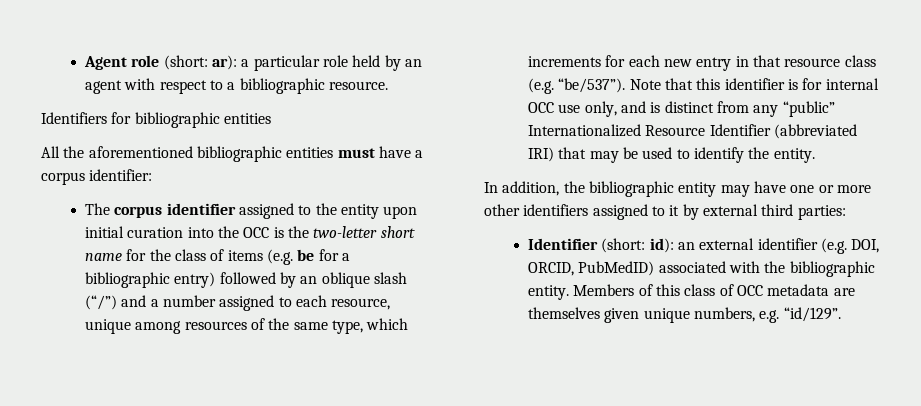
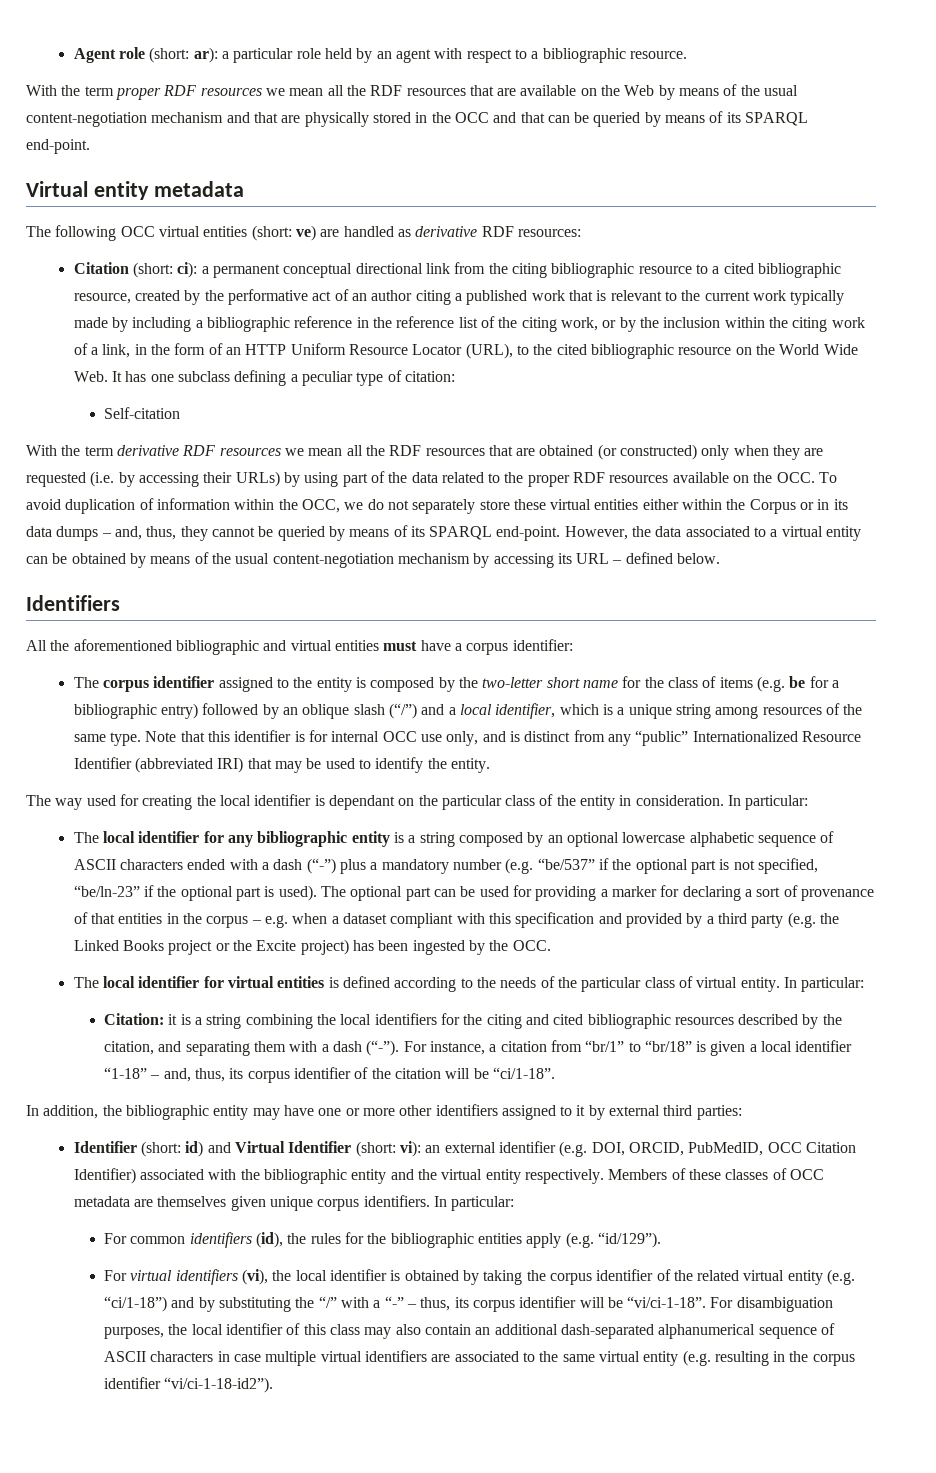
- Identifiers for bibliographic entities
+ With the term proper RDF resources we mean all the RDF resources that are available on the Web by means of the usual content-negotiation mechanism and that are physically stored in the OCC and that can be queried by means of its SPARQL end-point.
+ Virtual entity metadata
+ The following OCC virtual entities (short: ve) are handled as derivative RDF resources:
+ Citation (short: ci): a permanent conceptual directional link from the citing bibliographic resource to a cited bibliographic resource, created by the performative act of an author citing a published work that is relevant to the current work typically made by including a bibliographic reference in the reference list of the citing work, or by the inclusion within the citing work of a link, in the form of an HTTP Uniform Resource Locator (URL), to the cited bibliographic resource on the World Wide Web. It has one subclass defining a peculiar type of citation:
+ Self-citation
+ With the term derivative RDF resources we mean all the RDF resources that are obtained (or constructed) only when they are requested (i.e. by accessing their URLs) by using part of the data related to the proper RDF resources available on the OCC. To avoid duplication of information within the OCC, we do not separately store these virtual entities either within the Corpus or in its data dumps – and, thus, they cannot be queried by means of its SPARQL end-point. However, the data associated to a virtual entity can be obtained by means of the usual content-negotiation mechanism by accessing its URL – defined below.
+ Identifiers
- All the aforementioned bibliographic entities must have a corpus identifier:
+ All the aforementioned bibliographic and virtual entities must have a corpus identifier:
- The corpus identifier assigned to the entity upon initial curation into the OCC is the two-letter short name for the class of items (e.g. be for a bibliographic entry) followed by an oblique slash (“/”) and a number assigned to each resource, unique among resources of the same type, which increments for each new entry in that resource class (e.g. “be/537”).
+ The corpus identifier assigned to the entity is composed by the two-letter short name for the class of items (e.g. be for a bibliographic entry) followed by an oblique slash (“/”) and a local identifier, which is a unique string among resources of the same type.
+ The way used for creating the local identifier is dependant on the particular class of the entity in consideration. In particular:
+ The local identifier for any bibliographic entity is a string composed by an optional lowercase alphabetic sequence of ASCII characters ended with a dash (“-”) plus a mandatory number (e.g. “be/537” if the optional part is not specified, “be/ln-23” if the optional part is used). The optional part can be used for providing a marker for declaring a sort of provenance of that entities in the corpus – e.g. when a dataset compliant with this specification and provided by a third party (e.g. the Linked Books project or the Excite project) has been ingested by the OCC.
+ The local identifier for virtual entities is defined according to the needs of the particular class of virtual entity. In particular:
+ Citation: it is a string combining the local identifiers for the citing and cited bibliographic resources described by the citation, and separating them with a dash (“-”). For instance, a citation from “br/1” to “br/18” is given a local identifier “1-18” – and, thus, its corpus identifier of the citation will be “ci/1-18”.
- Identifier (short: id): an external identifier (e.g. DOI, ORCID, PubMedID) associated with the bibliographic entity. Members of this class of OCC metadata are themselves given unique numbers, e.g. “id/129”.
+ Identifier (short: id) and Virtual Identifier (short: vi): an external identifier (e.g. DOI, ORCID, PubMedID, OCC Citation Identifier) associated with the bibliographic entity and the virtual entity respectively. Members of these classes of OCC metadata are themselves given unique corpus identifiers. In particular:
+ For common identifiers (id), the rules for the bibliographic entities apply (e.g. “id/129”).
+ For virtual identifiers (vi), the local identifier is obtained by taking the corpus identifier of the related virtual entity (e.g. “ci/1-18”) and by substituting the “/” with a “-” – thus, its corpus identifier will be “vi/ci-1-18”. For disambiguation purposes, the local identifier of this class may also contain an additional dash-separated alphanumerical sequence of ASCII characters in case multiple virtual identifiers are associated to the same virtual entity (e.g. resulting in the corpus identifier “vi/ci-1-18-id2”).

